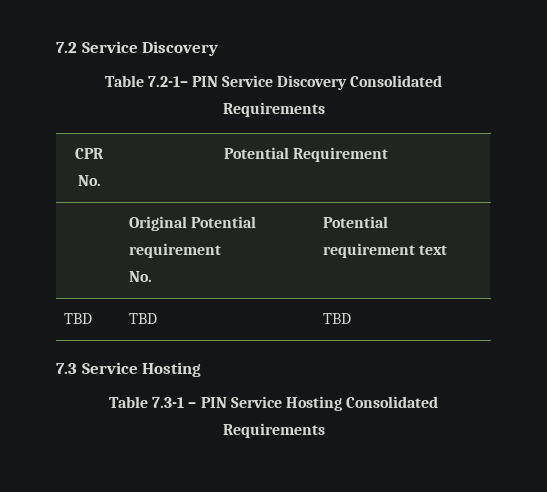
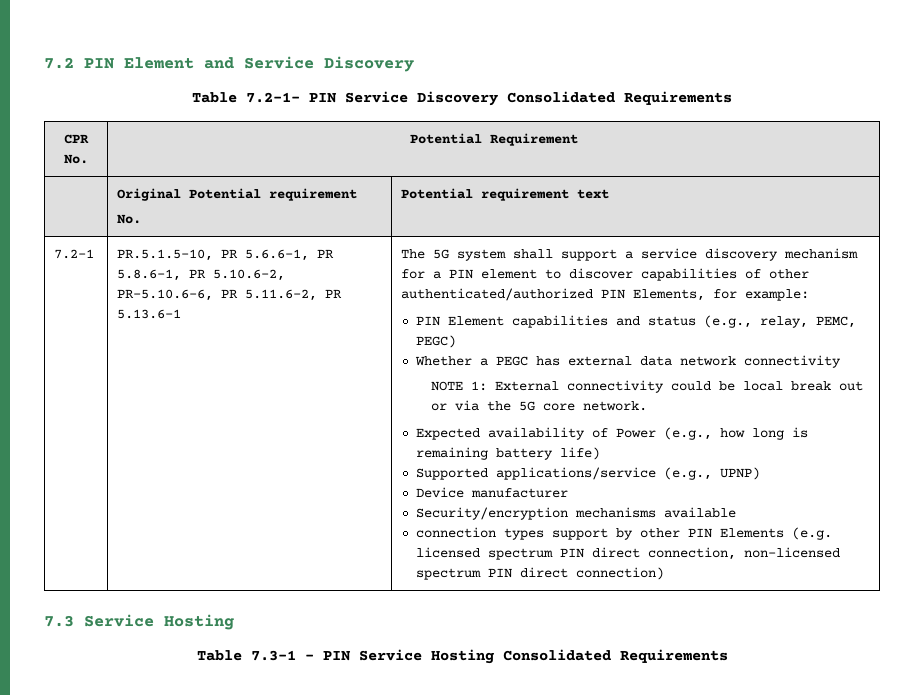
- 7.2 Service Discovery
+ 7.2 PIN Element and Service Discovery
- TBD | TBD | TBD
+ 7.2-1 | PR.5.1.5-10, PR 5.6.6-1, PR 5.8.6-1, PR 5.10.6-2, PR-5.10.6-6, PR 5.11.6-2, PR 5.13.6-1 | The 5G system shall support a service discovery mechanism for a PIN element to discover capabilities of other authenticated/authorized PIN Elements, for example:
+ PIN Element capabilities and status (e.g., relay, PEMC, PEGC)
+ Whether a PEGC has external data network connectivity
+ NOTE 1: External connectivity could be local break out or via the 5G core network.
+ Expected availability of Power (e.g., how long is remaining battery life)
+ Supported applications/service (e.g., UPNP)
+ Device manufacturer
+ Security/encryption mechanisms available
+ connection types support by other PIN Elements (e.g. licensed spectrum PIN direct connection, non-licensed spectrum PIN direct connection)

